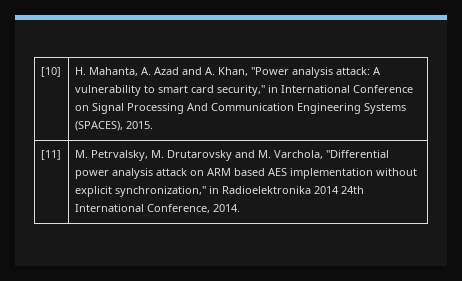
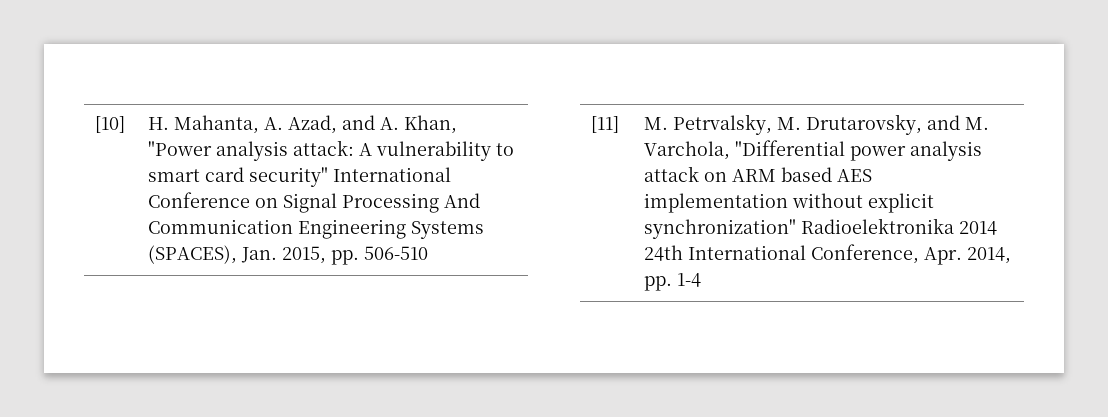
- [10] | H. Mahanta, A. Azad and A. Khan, "Power analysis attack: A vulnerability to smart card security," in International Conference on Signal Processing And Communication Engineering Systems (SPACES), 2015.
+ [10] | H. Mahanta, A. Azad, and A. Khan, "Power analysis attack: A vulnerability to smart card security" International Conference on Signal Processing And Communication Engineering Systems (SPACES), Jan. 2015, pp. 506-510
- [11] | M. Petrvalsky, M. Drutarovsky and M. Varchola, "Differential power analysis attack on ARM based AES implementation without explicit synchronization," in Radioelektronika 2014 24th International Conference, 2014.
+ [11] | M. Petrvalsky, M. Drutarovsky, and M. Varchola, "Differential power analysis attack on ARM based AES implementation without explicit synchronization" Radioelektronika 2014 24th International Conference, Apr. 2014, pp. 1-4

